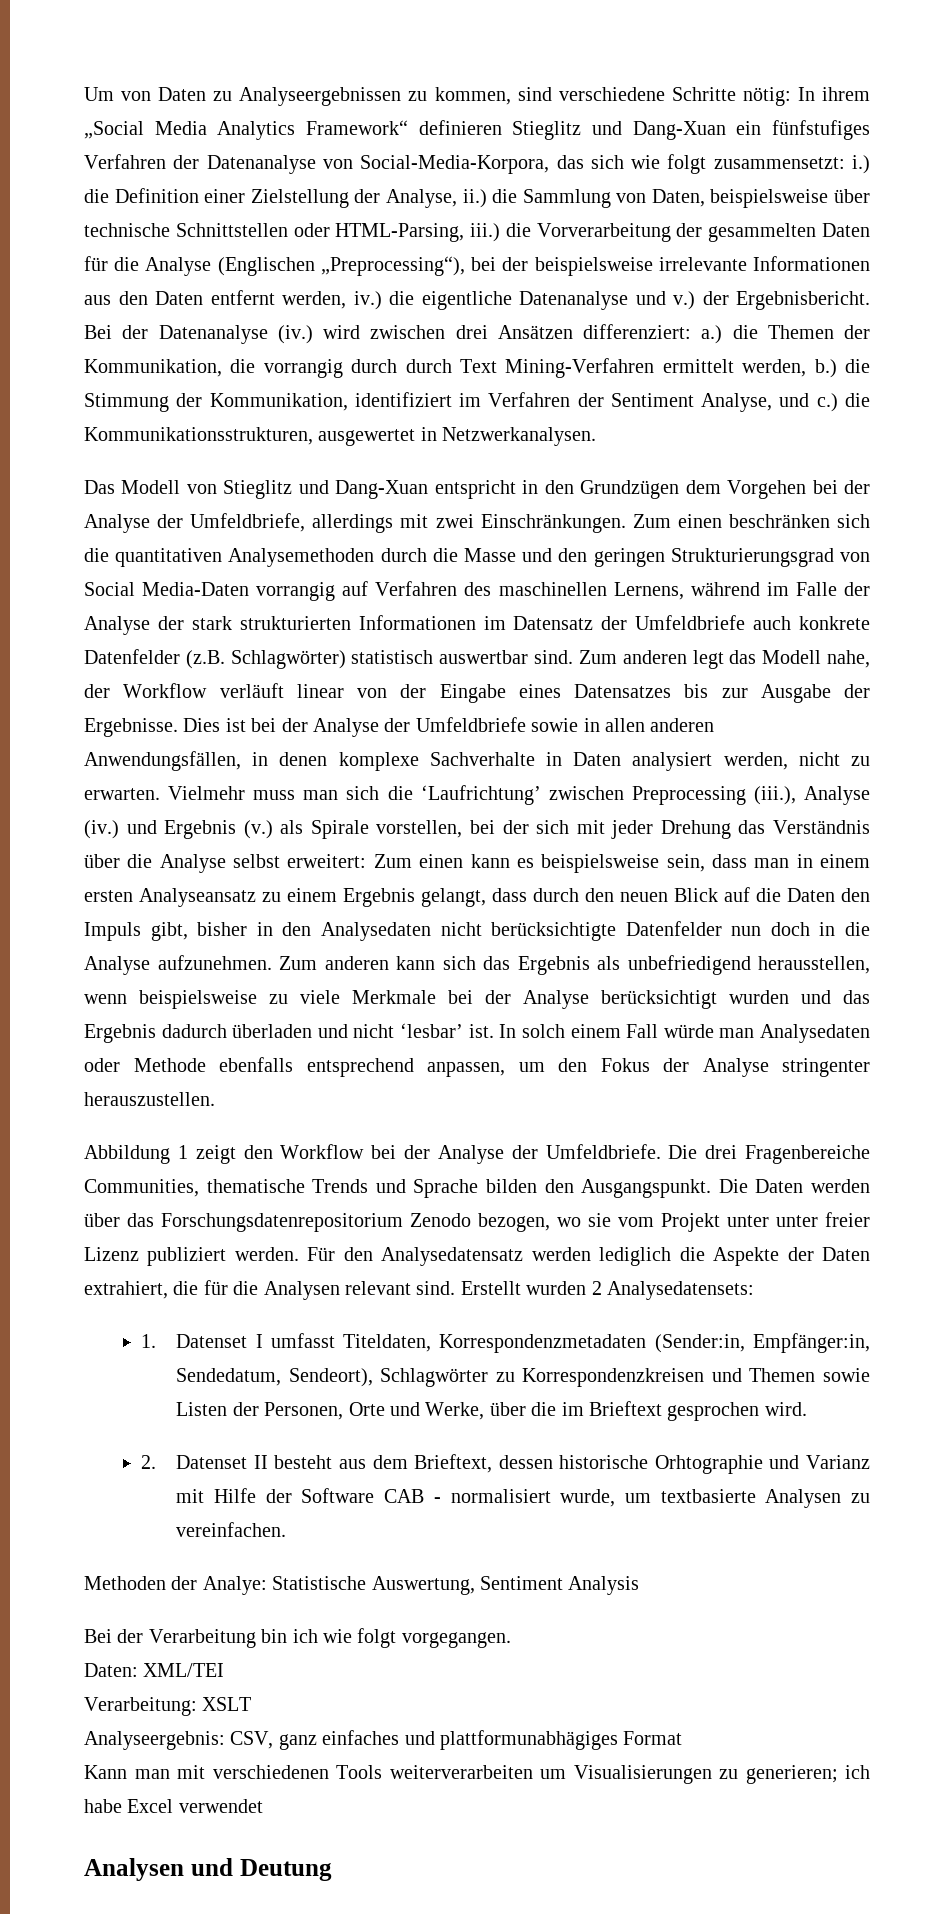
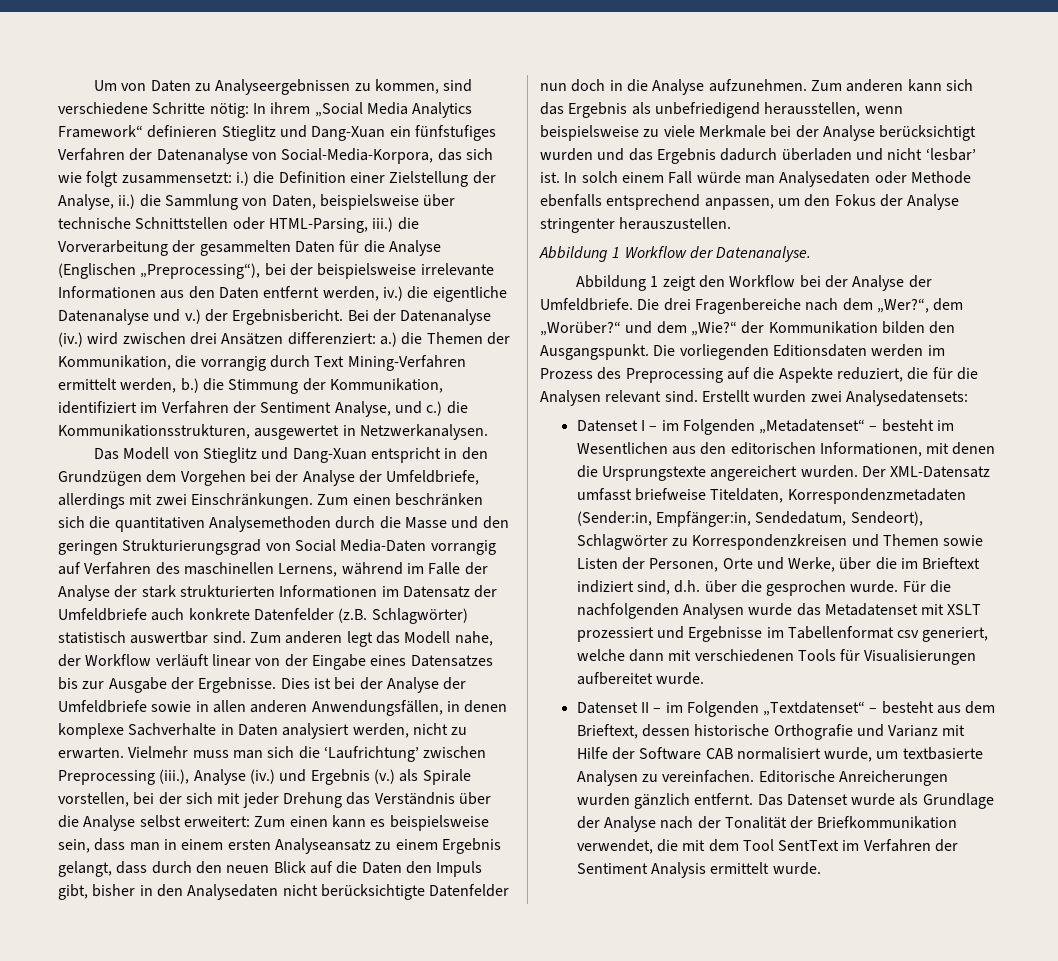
- Bei der Datenanalyse (iv.) wird zwischen drei Ansätzen differenziert: a.) die Themen der Kommunikation, die vorrangig durch durch Text Mining-Verfahren ermittelt werden, b.) die Stimmung der Kommunikation, identifiziert im Verfahren der Sentiment Analyse, und c.) die Kommunikationsstrukturen, ausgewertet in Netzwerkanalysen.
+ Bei der Datenanalyse (iv.) wird zwischen drei Ansätzen differenziert: a.) die Themen der Kommunikation, die vorrangig durch Text Mining-Verfahren ermittelt werden, b.) die Stimmung der Kommunikation, identifiziert im Verfahren der Sentiment Analyse, und c.) die Kommunikationsstrukturen, ausgewertet in Netzwerkanalysen.
+ Abbildung 1 Workflow der Datenanalyse.
- Die drei Fragenbereiche Communities, thematische Trends und Sprache bilden den Ausgangspunkt. Die Daten werden über das Forschungsdatenrepositorium Zenodo bezogen, wo sie vom Projekt unter unter freier Lizenz publiziert werden. Für den Analysedatensatz werden lediglich die Aspekte der Daten extrahiert, die für die Analysen relevant sind.
+ Die drei Fragenbereiche nach dem „Wer?“, dem „Worüber?“ und dem „Wie?“ der Kommunikation bilden den Ausgangspunkt. Die vorliegenden Editionsdaten werden im Prozess des Preprocessing auf die Aspekte reduziert, die für die Analysen relevant sind.
- Erstellt wurden 2 Analysedatensets:
+ Erstellt wurden zwei Analysedatensets:
- 1. Datenset I umfasst Titeldaten, Korrespondenzmetadaten (Sender:in, Empfänger:in, Sendedatum, Sendeort), Schlagwörter zu Korrespondenzkreisen und Themen sowie Listen der Personen, Orte und Werke, über die im Brieftext gesprochen wird.
- 2. Datenset II besteht aus dem Brieftext, dessen historische Orhtographie und Varianz mit Hilfe der Software CAB - normalisiert wurde, um textbasierte Analysen zu vereinfachen.
- Methoden der Analye: Statistische Auswertung, Sentiment Analysis
- Bei der Verarbeitung bin ich wie folgt vorgegangen.
- Daten: XML/TEI
- Verarbeitung: XSLT
- Analyseergebnis: CSV, ganz einfaches und plattformunabhägiges Format
- Kann man mit verschiedenen Tools weiterverarbeiten um Visualisierungen zu generieren; ich habe Excel verwendet
- Analysen und Deutung
+ Datenset I – im Folgenden „Metadatenset“ – besteht im Wesentlichen aus den editorischen Informationen, mit denen die Ursprungstexte angereichert wurden. Der XML-Datensatz umfasst briefweise Titeldaten, Korrespondenzmetadaten (Sender:in, Empfänger:in, Sendedatum, Sendeort), Schlagwörter zu Korrespondenzkreisen und Themen sowie Listen der Personen, Orte und Werke, über die im Brieftext indiziert sind, d.h. über die gesprochen wurde. Für die nachfolgenden Analysen wurde das Metadatenset mit XSLT prozessiert und Ergebnisse im Tabellenformat csv generiert, welche dann mit verschiedenen Tools für Visualisierungen aufbereitet wurde.
+ Datenset II – im Folgenden „Textdatenset“ – besteht aus dem Brieftext, dessen historische Orthografie und Varianz mit Hilfe der Software CAB normalisiert wurde, um textbasierte Analysen zu vereinfachen. Editorische Anreicherungen wurden gänzlich entfernt. Das Datenset wurde als Grundlage der Analyse nach der Tonalität der Briefkommunikation verwendet, die mit dem Tool SentText im Verfahren der Sentiment Analysis ermittelt wurde.

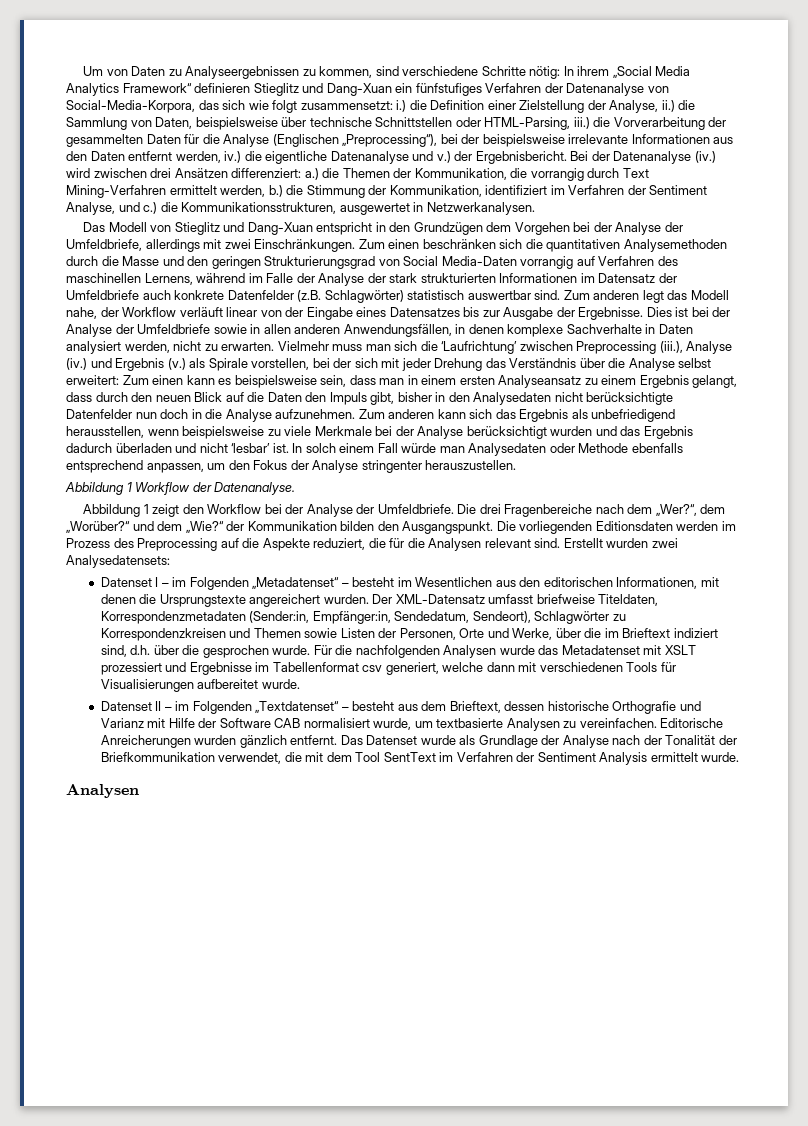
  Das Datenset wurde als Grundlage der Analyse nach der Tonalität der Briefkommunikation verwendet, die mit dem Tool SentText im Verfahren der Sentiment Analysis ermittelt wurde.
+ Analysen

